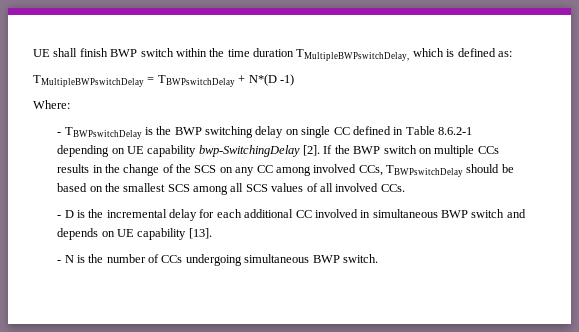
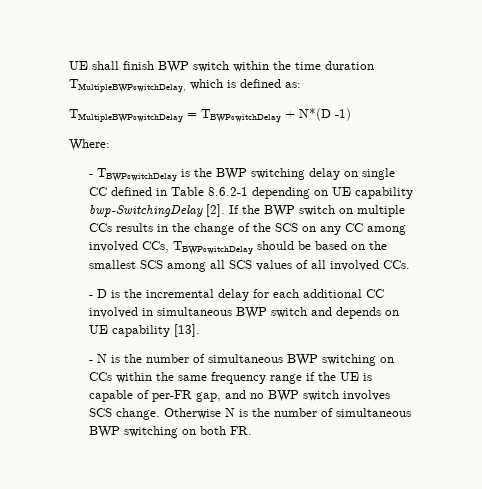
- - N is the number of CCs undergoing simultaneous BWP switch.
+ - N is the number of simultaneous BWP switching on CCs within the same frequency range if the UE is capable of per-FR gap, and no BWP switch involves SCS change. Otherwise N is the number of simultaneous BWP switching on both FR.

